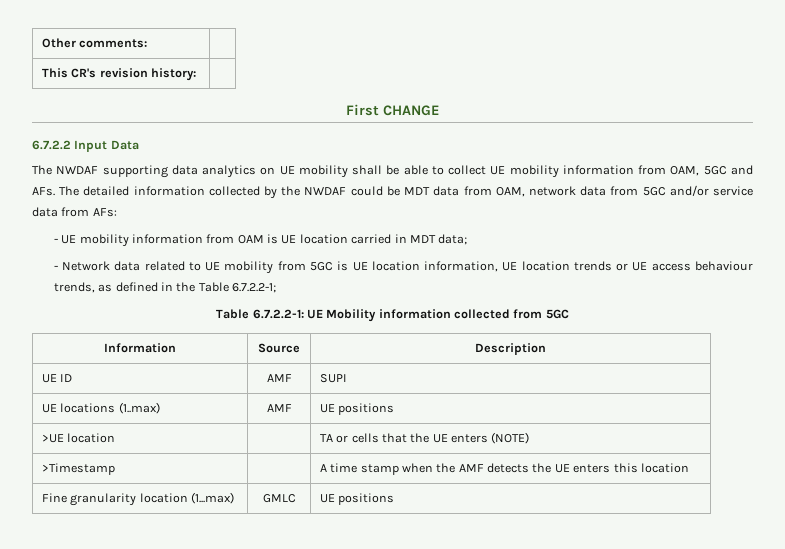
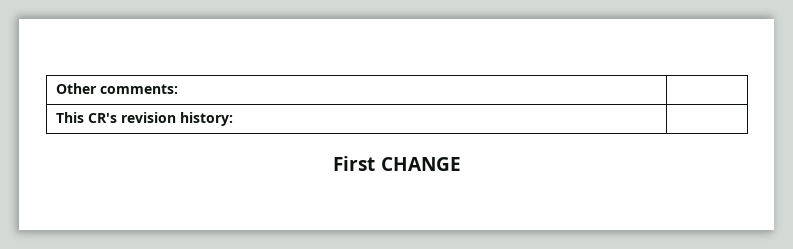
- 6.7.2.2 Input Data
- The NWDAF supporting data analytics on UE mobility shall be able to collect UE mobility information from OAM, 5GC and AFs. The detailed information collected by the NWDAF could be MDT data from OAM, network data from 5GC and/or service data from AFs:
- - UE mobility information from OAM is UE location carried in MDT data;
- - Network data related to UE mobility from 5GC is UE location information, UE location trends or UE access behaviour trends, as defined in the Table 6.7.2.2-1;
- Table 6.7.2.2-1: UE Mobility information collected from 5GC
- Information | Source | Description
- UE ID | AMF | SUPI
- UE locations (1..max) | AMF | UE positions
- >UE location | | TA or cells that the UE enters (NOTE)
- >Timestamp | | A time stamp when the AMF detects the UE enters this location
- Fine granularity location (1...max) | GMLC | UE positions

